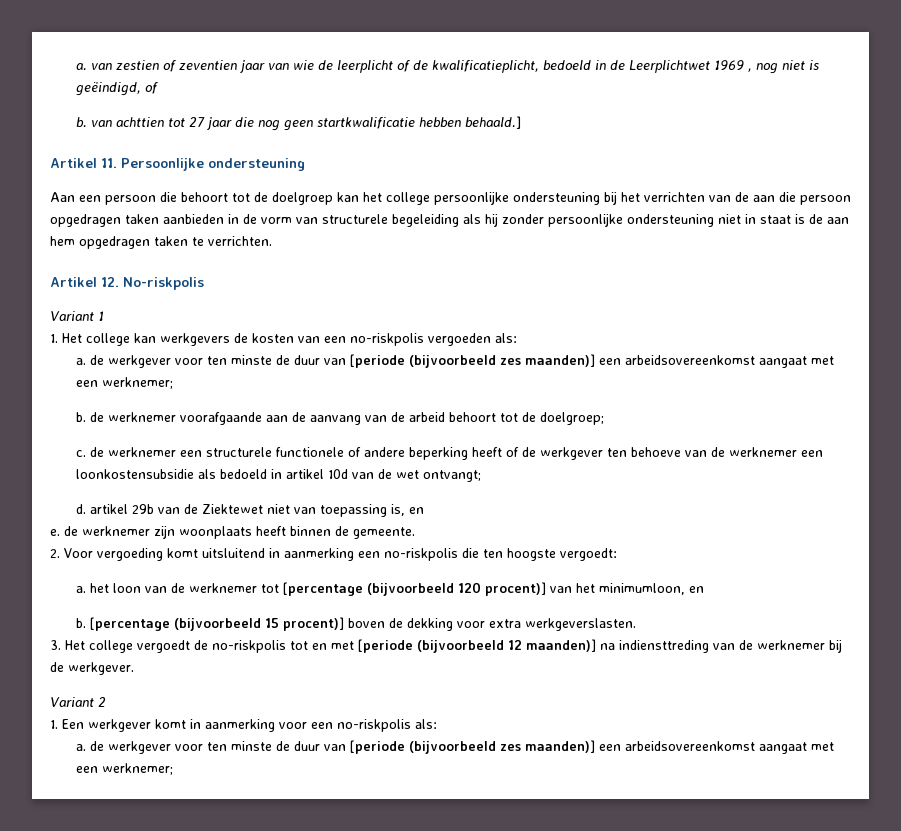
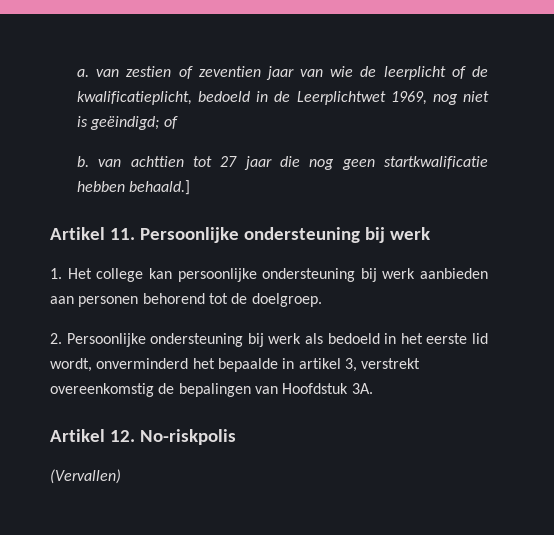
- a. van zestien of zeventien jaar van wie de leerplicht of de kwalificatieplicht, bedoeld in de Leerplichtwet 1969 , nog niet is geëindigd, of
+ a. van zestien of zeventien jaar van wie de leerplicht of de kwalificatieplicht, bedoeld in de Leerplichtwet 1969, nog niet is geëindigd; of
- Artikel 11. Persoonlijke ondersteuning
- Aan een persoon die behoort tot de doelgroep kan het college persoonlijke ondersteuning bij het verrichten van de aan die persoon opgedragen taken aanbieden in de vorm van structurele begeleiding als hij zonder persoonlijke ondersteuning niet in staat is de aan hem opgedragen taken te verrichten.
+ Artikel 11. Persoonlijke ondersteuning bij werk
+ 1. Het college kan persoonlijke ondersteuning bij werk aanbieden aan personen behorend tot de doelgroep.
+ 2. Persoonlijke ondersteuning bij werk als bedoeld in het eerste lid wordt, onverminderd het bepaalde in artikel 3, verstrekt overeenkomstig de bepalingen van Hoofdstuk 3A.
  Artikel 12. No-riskpolis
- Variant 1
- 1. Het college kan werkgevers de kosten van een no-riskpolis vergoeden als:
- a. de werkgever voor ten minste de duur van [periode (bijvoorbeeld zes maanden)] een arbeidsovereenkomst aangaat met een werknemer;
- b. de werknemer voorafgaande aan de aanvang van de arbeid behoort tot de doelgroep;
- c. de werknemer een structurele functionele of andere beperking heeft of de werkgever ten behoeve van de werknemer een loonkostensubsidie als bedoeld in artikel 10d van de wet ontvangt;
- d. artikel 29b van de Ziektewet niet van toepassing is, en
- e. de werknemer zijn woonplaats heeft binnen de gemeente.
- 2. Voor vergoeding komt uitsluitend in aanmerking een no-riskpolis die ten hoogste vergoedt:
- a. het loon van de werknemer tot [percentage (bijvoorbeeld 120 procent)] van het minimumloon, en
- b. [percentage (bijvoorbeeld 15 procent)] boven de dekking voor extra werkgeverslasten.
- 3. Het college vergoedt de no-riskpolis tot en met [periode (bijvoorbeeld 12 maanden)] na indiensttreding van de werknemer bij de werkgever.
- Variant 2
- 1. Een werkgever komt in aanmerking voor een no-riskpolis als:
- a. de werkgever voor ten minste de duur van [periode (bijvoorbeeld zes maanden)] een arbeidsovereenkomst aangaat met een werknemer;
+ (Vervallen)

